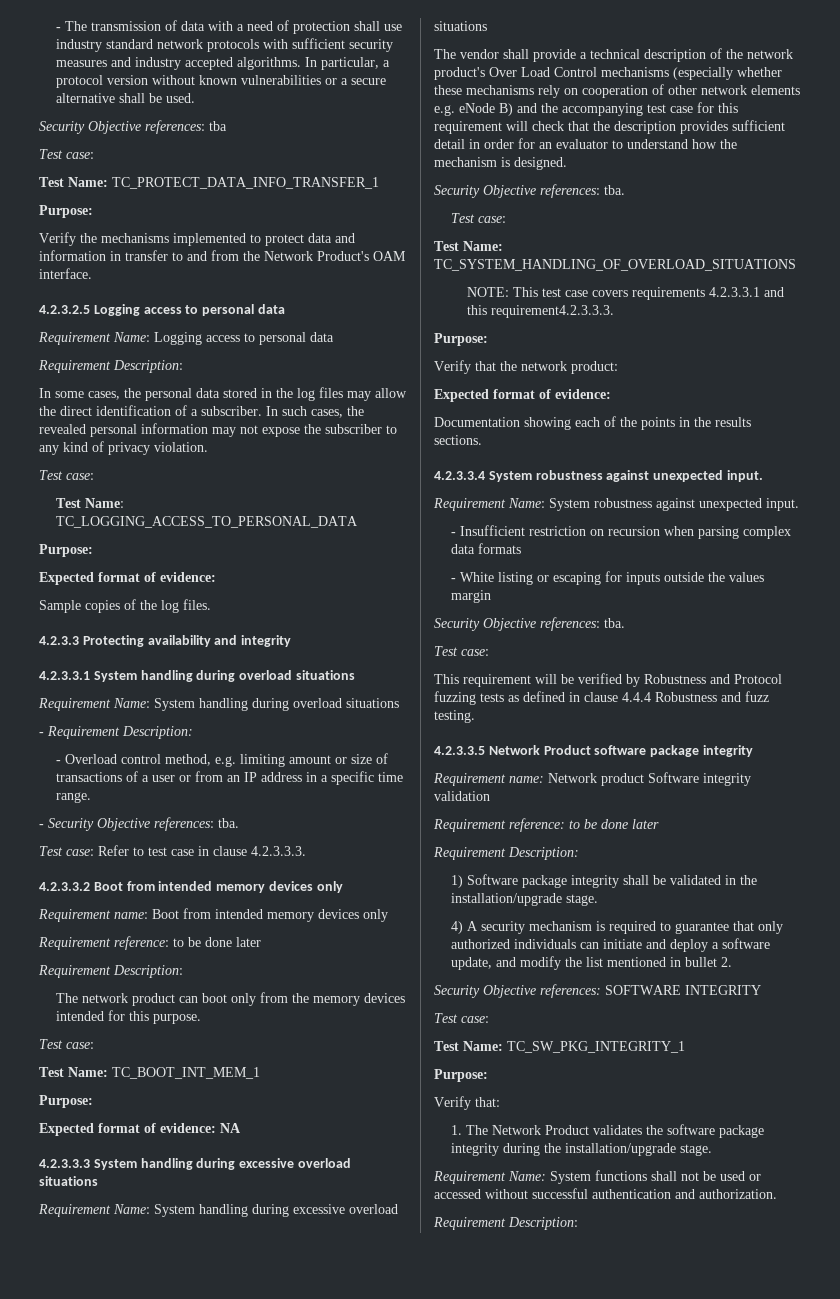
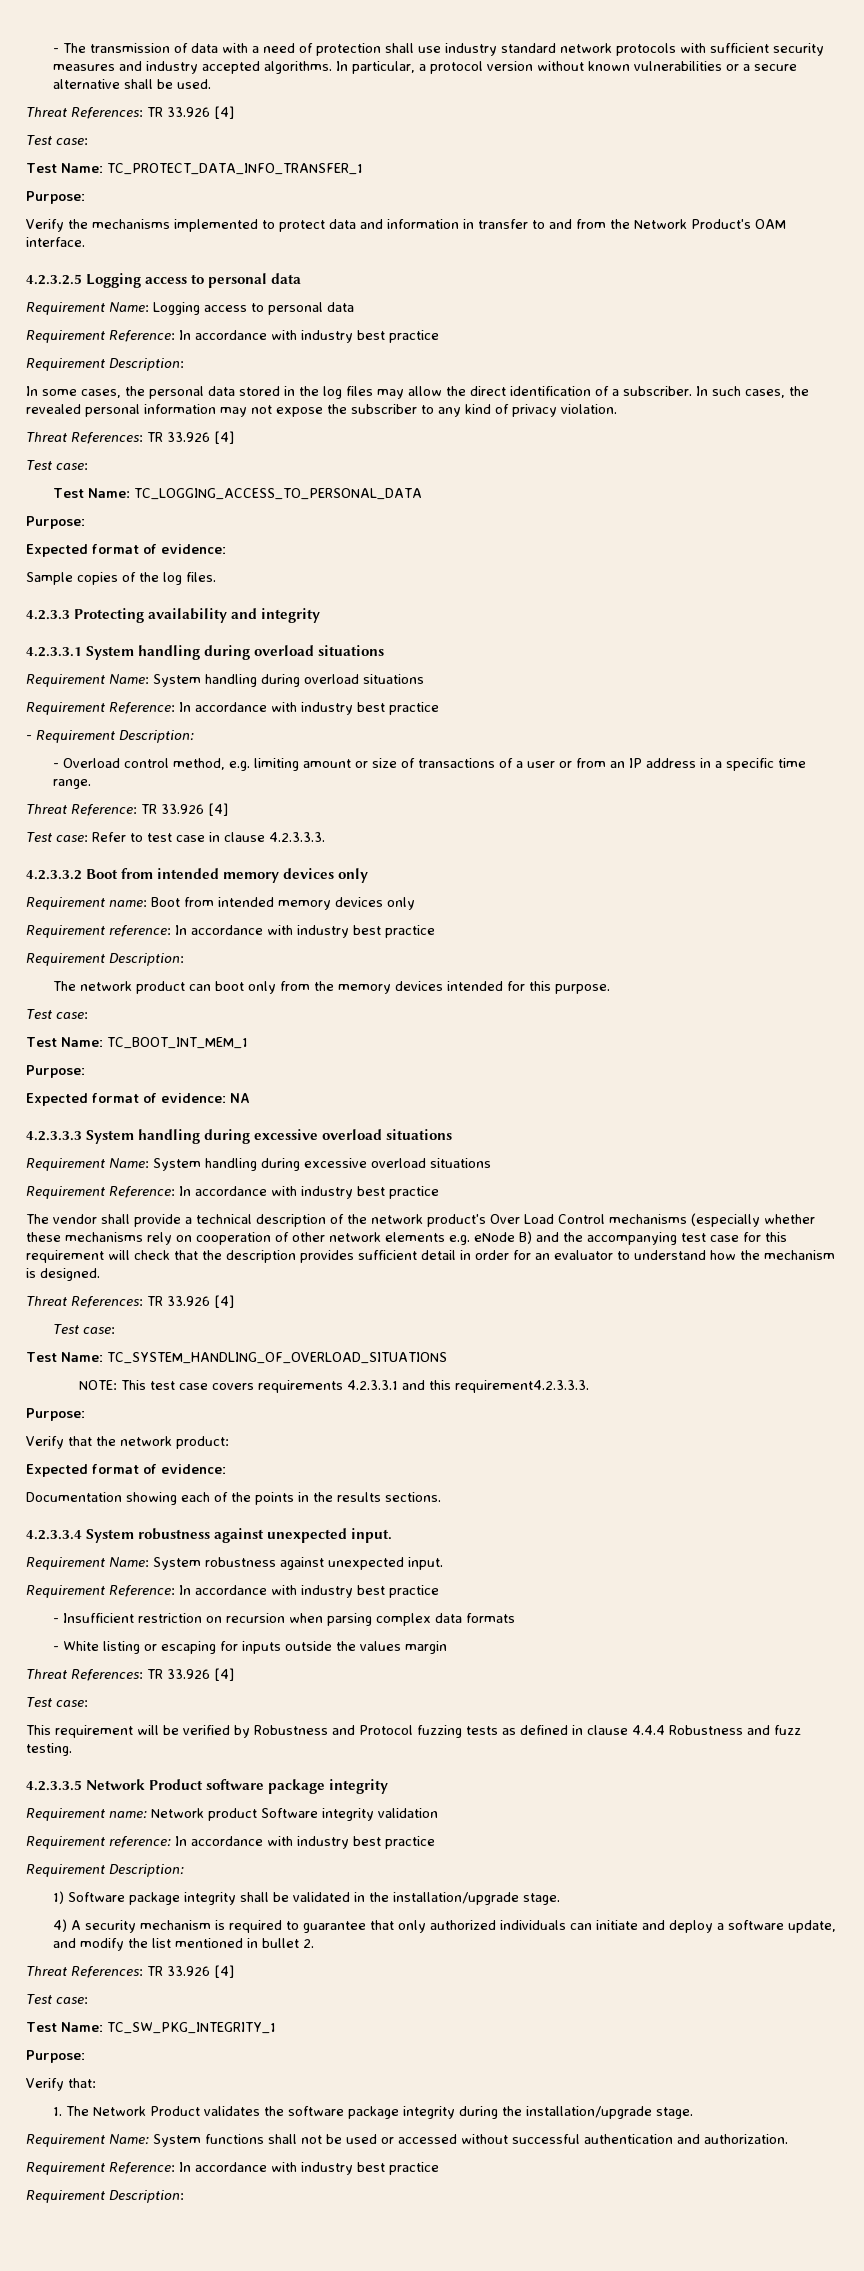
  In particular, a protocol version without known vulnerabilities or a secure alternative shall be used.
- Security Objective references: tba
+ Threat References: TR 33.926 [4]
  Requirement Name: Logging access to personal data
+ Requirement Reference: In accordance with industry best practice
  In such cases, the revealed personal information may not expose the subscriber to any kind of privacy violation.
+ Threat References: TR 33.926 [4]
  Requirement Name: System handling during overload situations
+ Requirement Reference: In accordance with industry best practice
- - Security Objective references: tba.
+ Threat Reference: TR 33.926 [4]
  Requirement name: Boot from intended memory devices only
- Requirement reference: to be done later
+ Requirement reference: In accordance with industry best practice
  Requirement Name: System handling during excessive overload situations
+ Requirement Reference: In accordance with industry best practice
  The vendor shall provide a technical description of the network product's Over Load Control mechanisms (especially whether these mechanisms rely on cooperation of other network elements e.g. eNode B) and the accompanying test case for this requirement will check that the description provides sufficient detail in order for an evaluator to understand how the mechanism is designed.
- Security Objective references: tba.
+ Threat References: TR 33.926 [4]
  Requirement Name: System robustness against unexpected input.
+ Requirement Reference: In accordance with industry best practice
  - White listing or escaping for inputs outside the values margin
- Security Objective references: tba.
+ Threat References: TR 33.926 [4]
  Requirement name: Network product Software integrity validation
- Requirement reference: to be done later
+ Requirement reference: In accordance with industry best practice
  4) A security mechanism is required to guarantee that only authorized individuals can initiate and deploy a software update, and modify the list mentioned in bullet 2.
- Security Objective references: SOFTWARE INTEGRITY
+ Threat References: TR 33.926 [4]
  Requirement Name: System functions shall not be used or accessed without successful authentication and authorization.
+ Requirement Reference: In accordance with industry best practice

